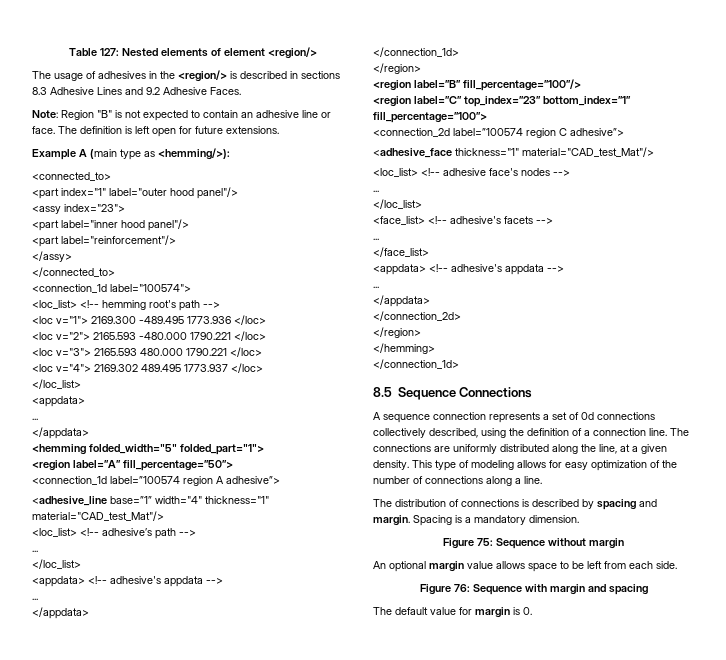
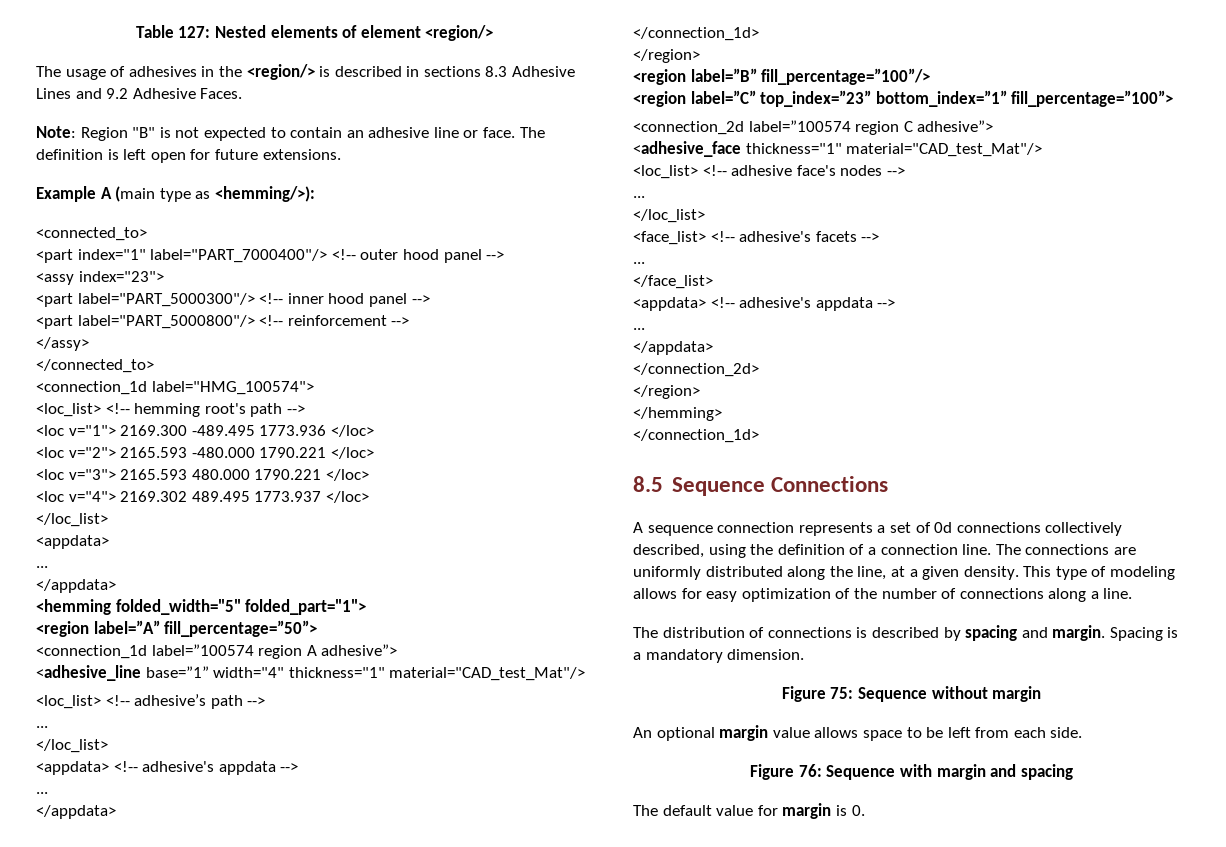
- <part index="1" label="outer hood panel"/>
+ <part index="1" label="PART_7000400"/> <!-- outer hood panel -->
  <assy index="23">
- <part label="inner hood panel"/>
- <part label="reinforcement"/>
+ <part label="PART_5000300"/> <!-- inner hood panel -->
+ <part label="PART_5000800"/> <!-- reinforcement -->
- <connection_1d label="100574">
+ <connection_1d label="HMG_100574">

